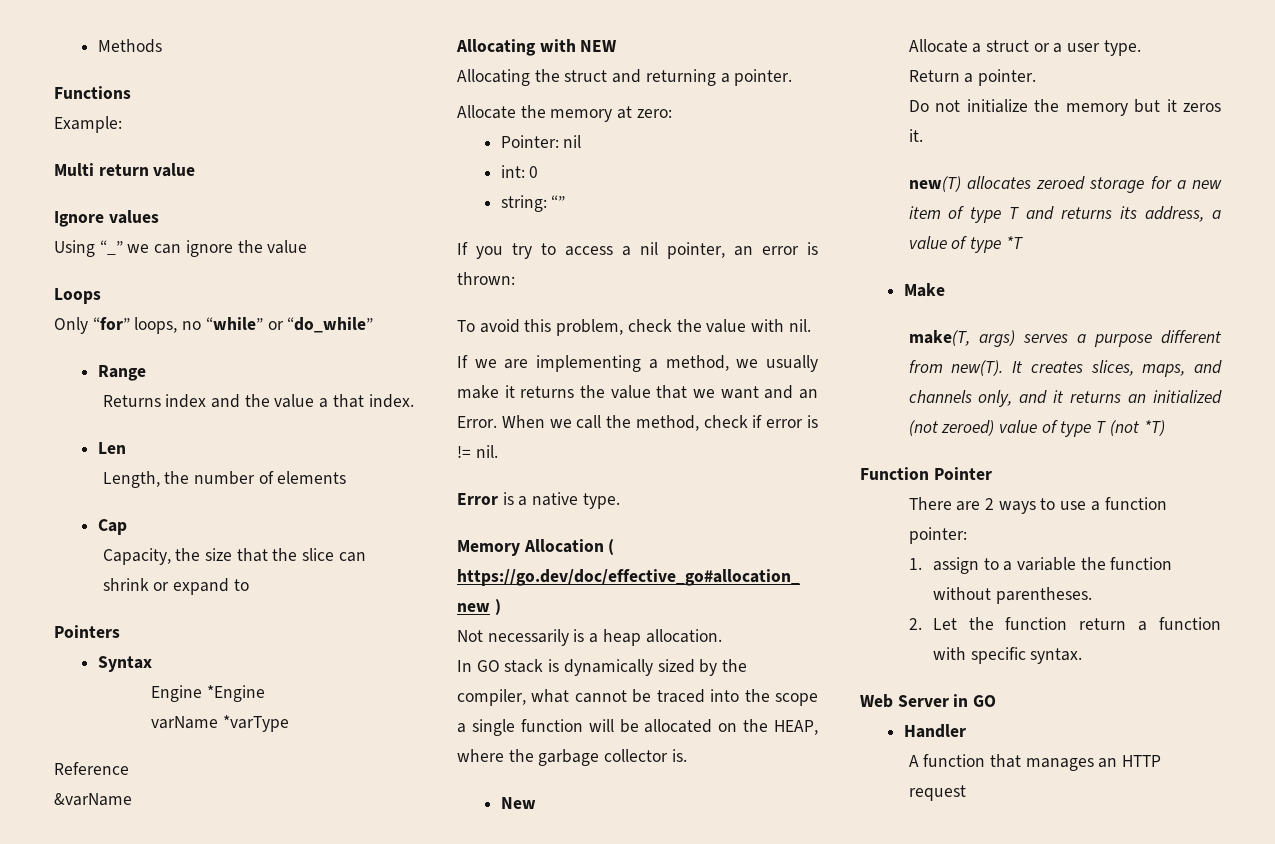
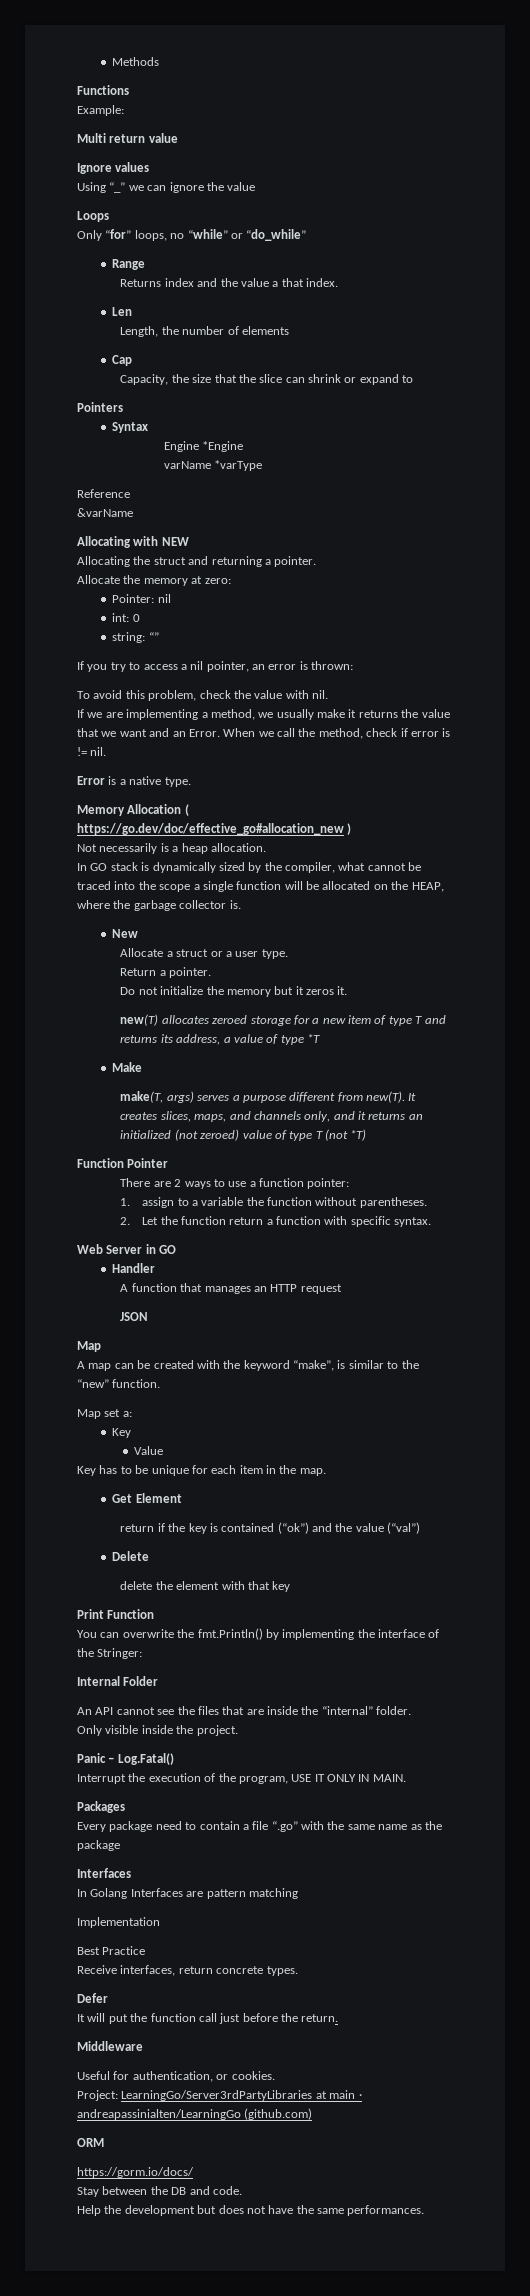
+ JSON
+ Map
+ A map can be created with the keyword “make”, is similar to the “new” function.
+ Map set a:
+ Key
+ Value
+ Key has to be unique for each item in the map.
+ Get Element
+ return if the key is contained (“ok”) and the value (“val”)
+ Delete
+ delete the element with that key
+ Print Function
+ You can overwrite the fmt.Println() by implementing the interface of the Stringer:
+ Internal Folder
+ An API cannot see the files that are inside the “internal” folder.
+ Only visible inside the project.
+ Panic – Log.Fatal()
+ Interrupt the execution of the program, USE IT ONLY IN MAIN.
+ Packages
+ Every package need to contain a file “.go” with the same name as the package
+ Interfaces
+ In Golang Interfaces are pattern matching
+ Implementation
+ Best Practice
+ Receive interfaces, return concrete types.
+ Defer
+ It will put the function call just before the return.
+ Middleware
+ Useful for authentication, or cookies.
+ Project: LearningGo/Server3rdPartyLibraries at main · andreapassinialten/LearningGo (github.com)
+ ORM
+ https://gorm.io/docs/
+ Stay between the DB and code.
+ Help the development but does not have the same performances.

